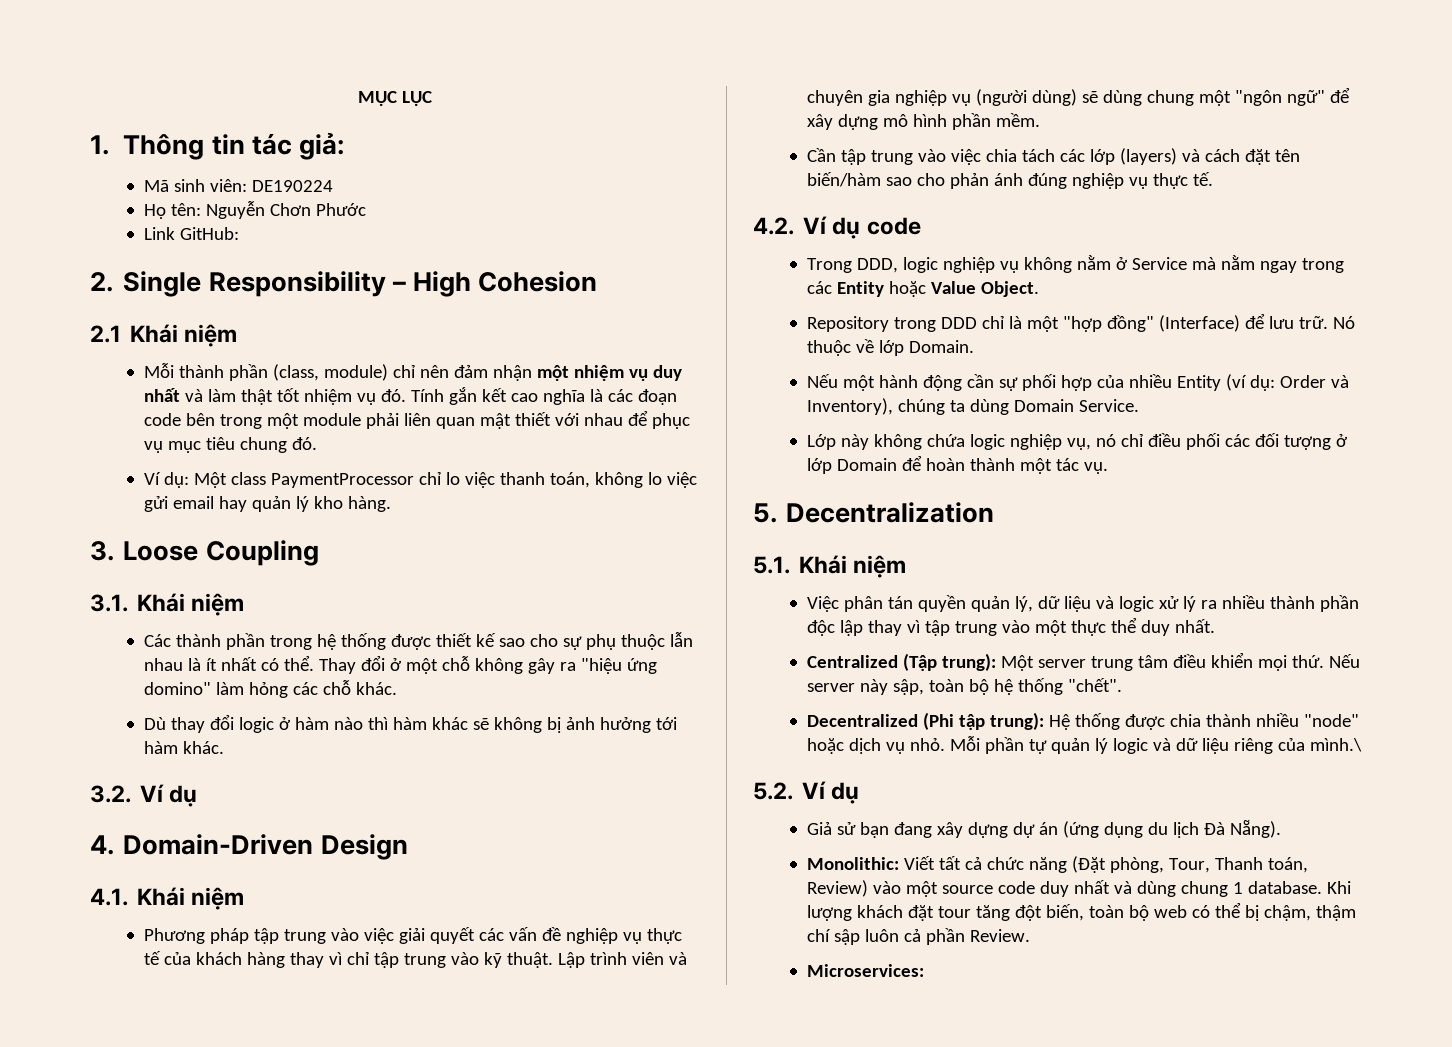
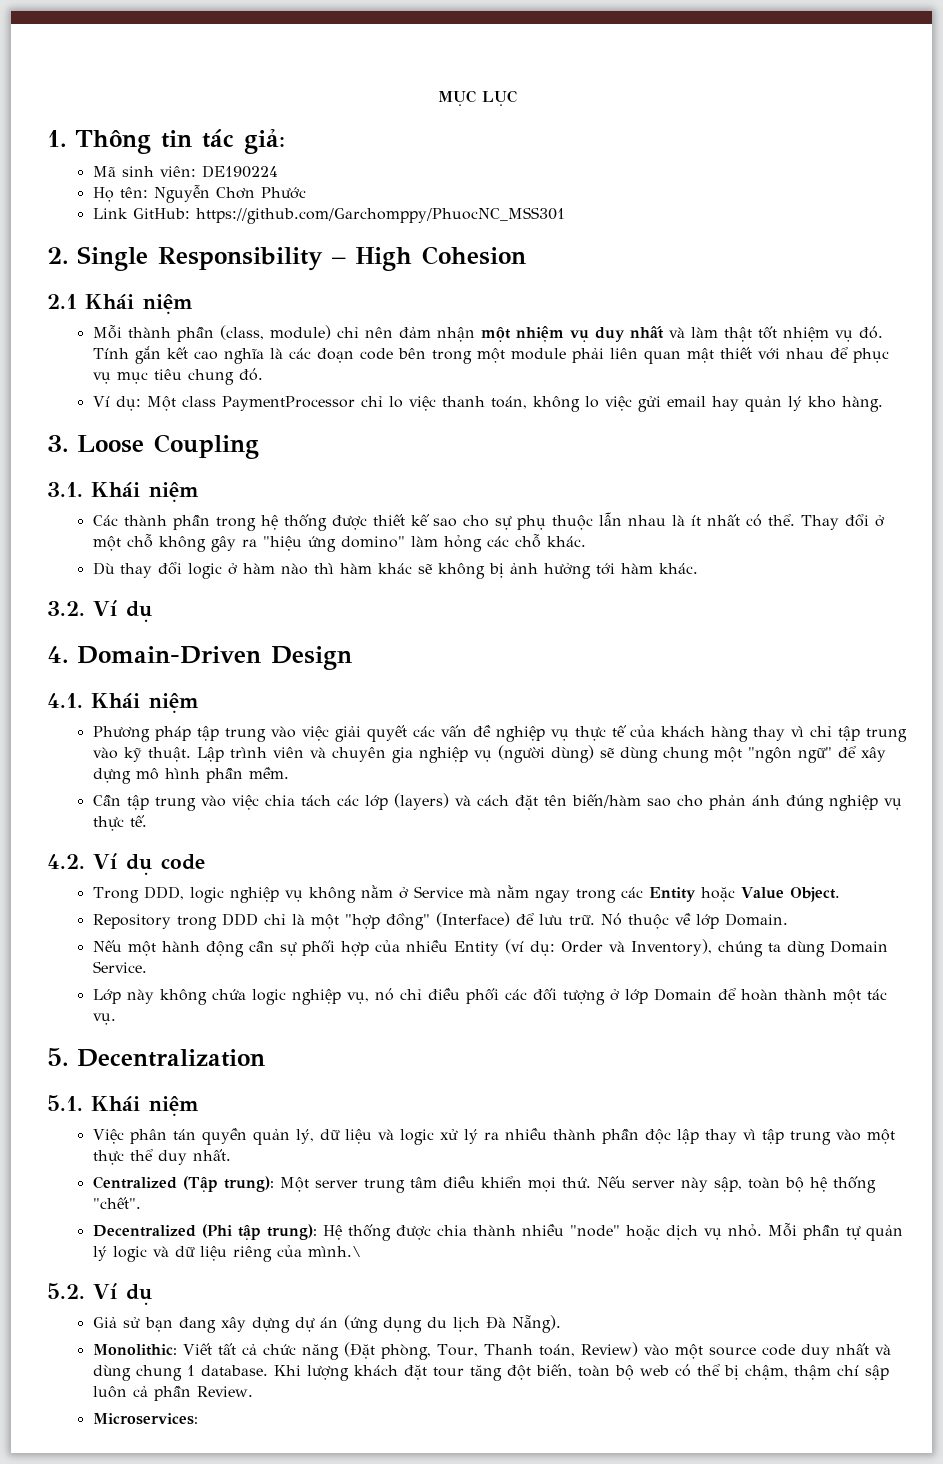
- Link GitHub:
+ Link GitHub: https://github.com/Garchomppy/PhuocNC_MSS301

